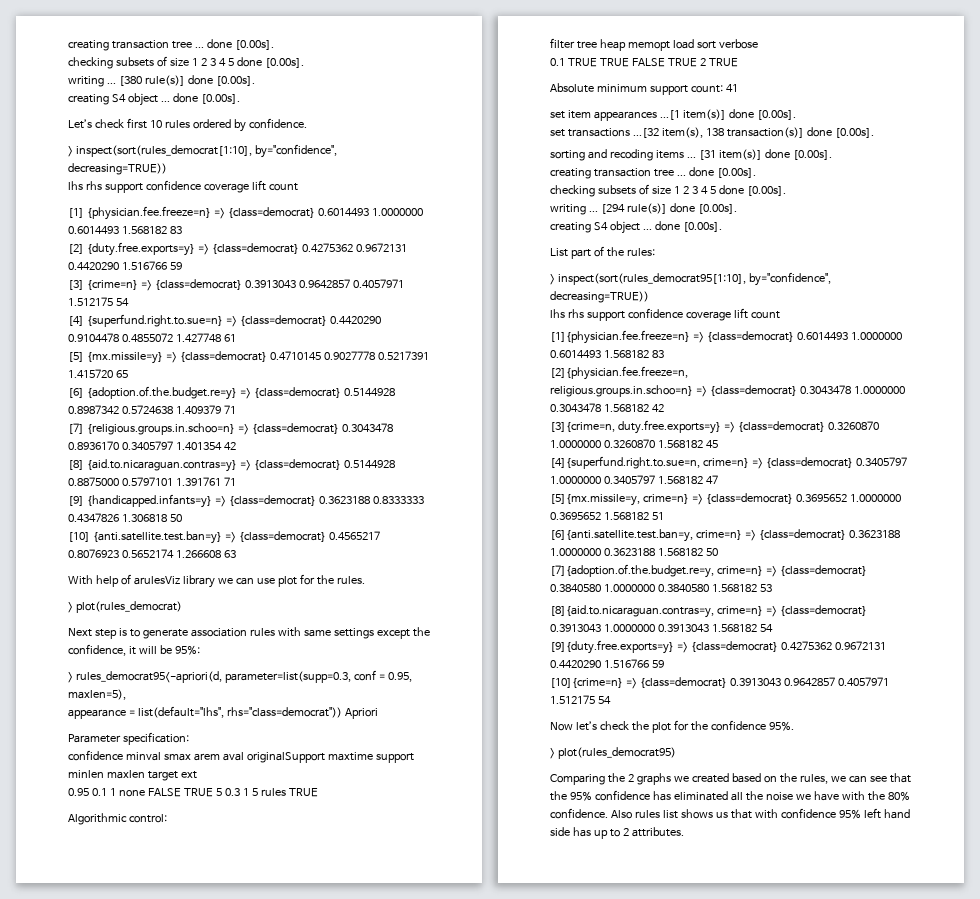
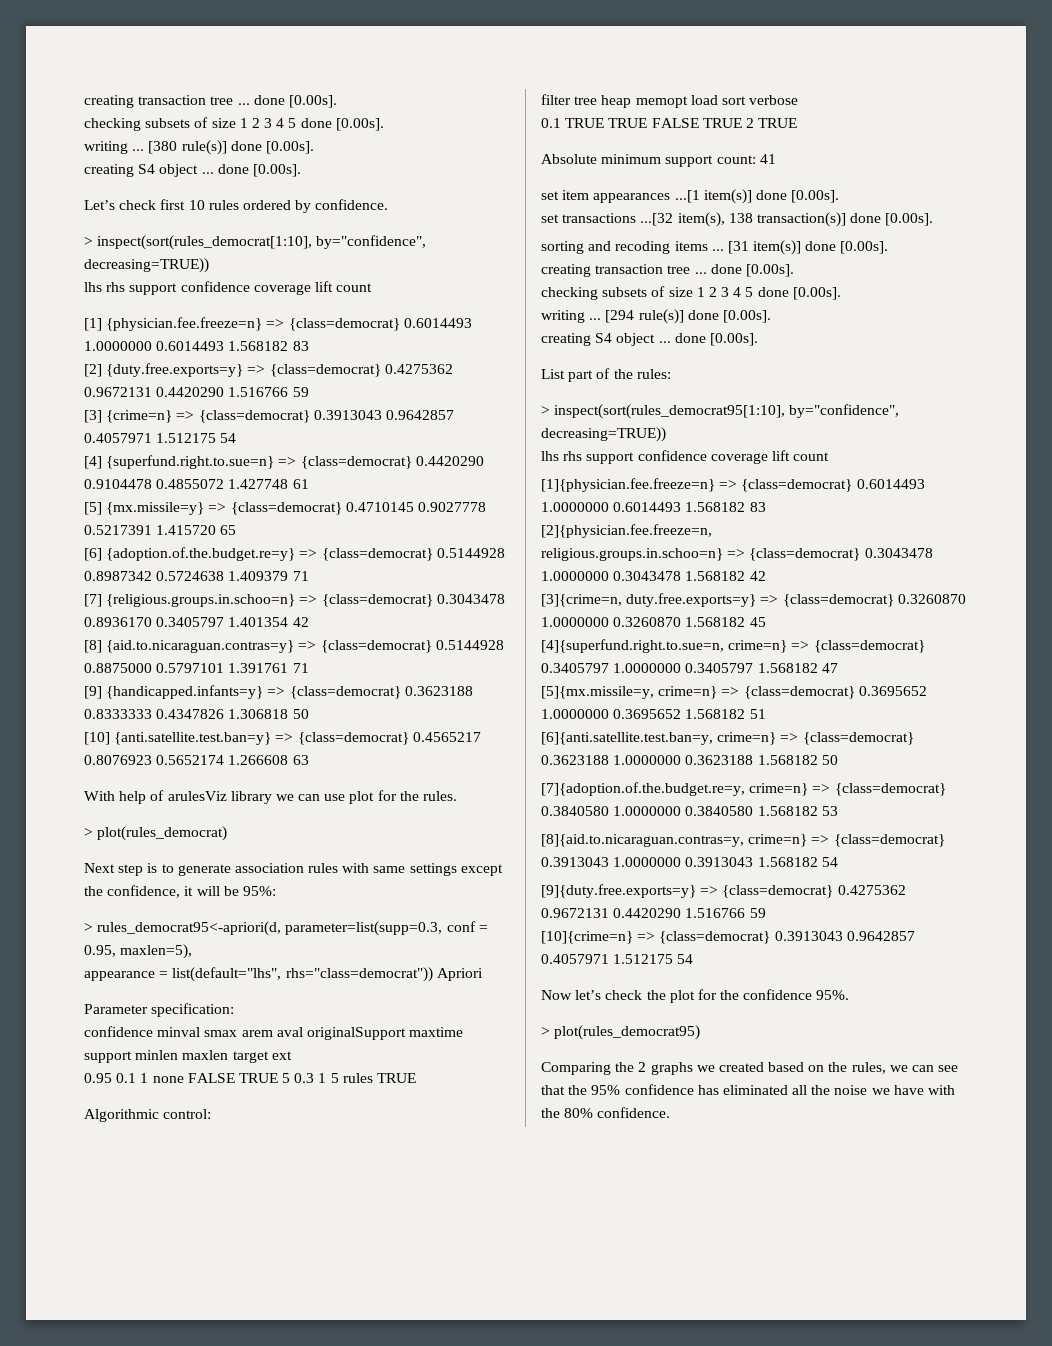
- Also rules list shows us that with confidence 95% left hand side has up to 2 attributes.

